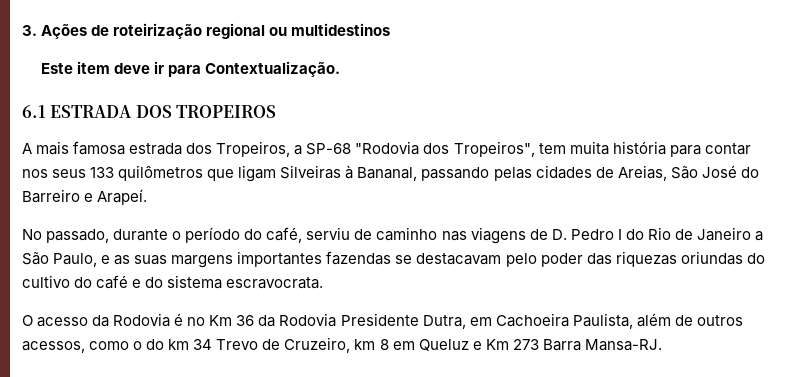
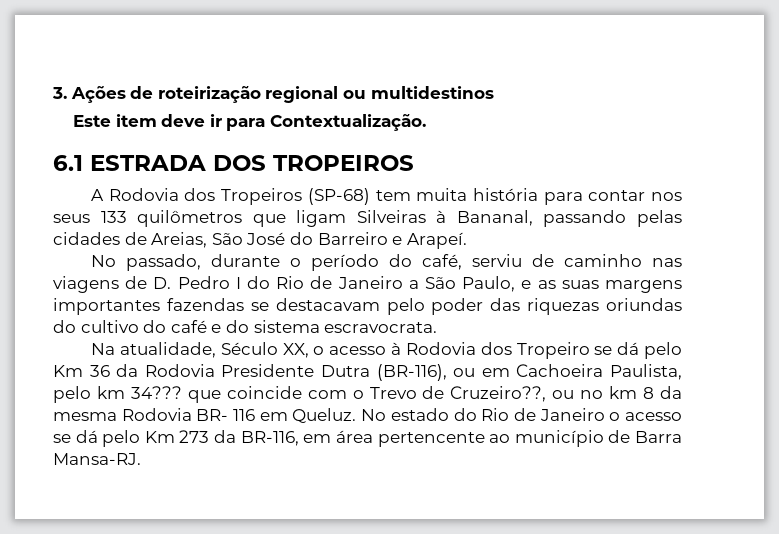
- A mais famosa estrada dos Tropeiros, a SP-68 "Rodovia dos Tropeiros", tem muita história para contar nos seus 133 quilômetros que ligam Silveiras à Bananal, passando pelas cidades de Areias, São José do Barreiro e Arapeí.
+ A Rodovia dos Tropeiros (SP-68) tem muita história para contar nos seus 133 quilômetros que ligam Silveiras à Bananal, passando pelas cidades de Areias, São José do Barreiro e Arapeí.
- O acesso da Rodovia é no Km 36 da Rodovia Presidente Dutra, em Cachoeira Paulista, além de outros acessos, como o do km 34 Trevo de Cruzeiro, km 8 em Queluz e Km 273 Barra Mansa-RJ.
+ Na atualidade, Século XX, o acesso à Rodovia dos Tropeiro se dá pelo Km 36 da Rodovia Presidente Dutra (BR-116), ou em Cachoeira Paulista, pelo km 34??? que coincide com o Trevo de Cruzeiro??, ou no km 8 da mesma Rodovia BR- 116 em Queluz. No estado do Rio de Janeiro o acesso se dá pelo Km 273 da BR-116, em área pertencente ao município de Barra Mansa-RJ.

